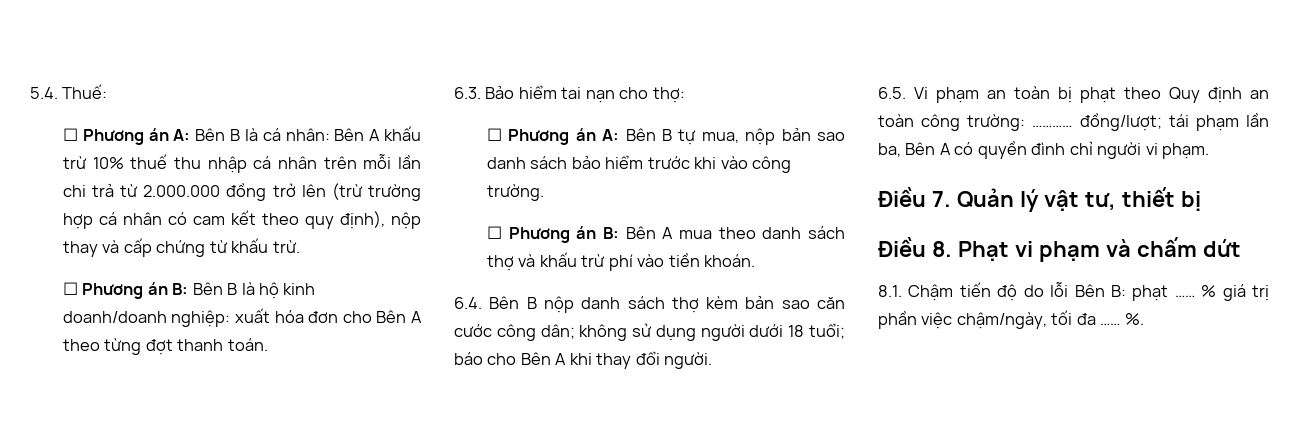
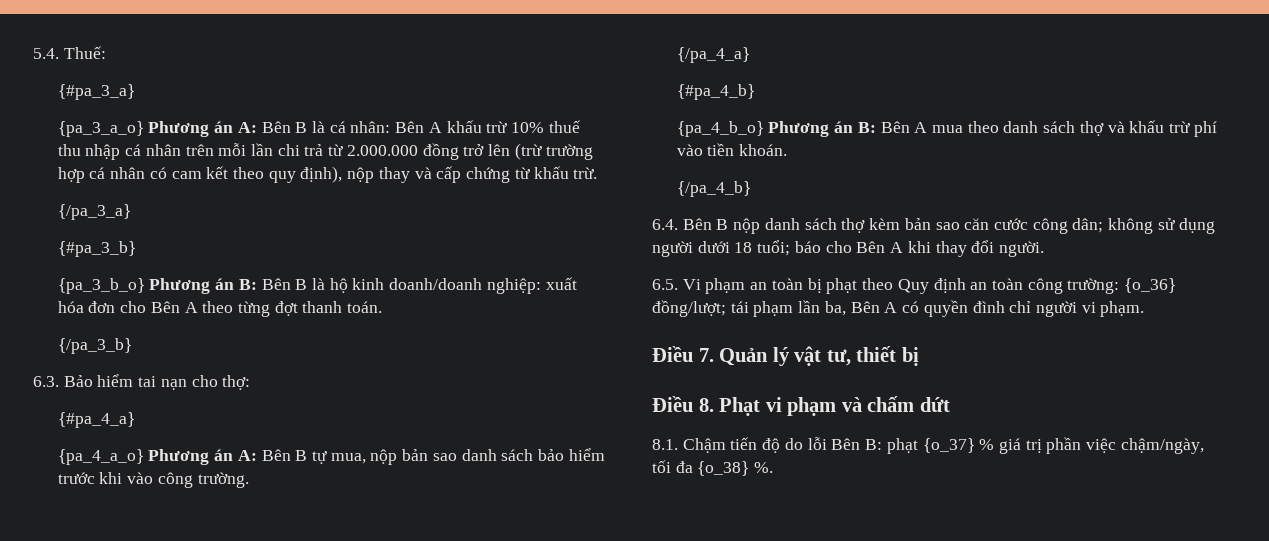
- ☐ Phương án A: Bên B là cá nhân: Bên A khấu trừ 10% thuế thu nhập cá nhân trên mỗi lần chi trả từ 2.000.000 đồng trở lên (trừ trường hợp cá nhân có cam kết theo quy định), nộp thay và cấp chứng từ khấu trừ.
+ {#pa_3_a}
+ {pa_3_a_o} Phương án A: Bên B là cá nhân: Bên A khấu trừ 10% thuế thu nhập cá nhân trên mỗi lần chi trả từ 2.000.000 đồng trở lên (trừ trường hợp cá nhân có cam kết theo quy định), nộp thay và cấp chứng từ khấu trừ.
- ☐ Phương án B: Bên B là hộ kinh doanh/doanh nghiệp: xuất hóa đơn cho Bên A theo từng đợt thanh toán.
+ {/pa_3_a}
+ {#pa_3_b}
+ {pa_3_b_o} Phương án B: Bên B là hộ kinh doanh/doanh nghiệp: xuất hóa đơn cho Bên A theo từng đợt thanh toán.
+ {/pa_3_b}
- ☐ Phương án A: Bên B tự mua, nộp bản sao danh sách bảo hiểm trước khi vào công trường.
+ {#pa_4_a}
+ {pa_4_a_o} Phương án A: Bên B tự mua, nộp bản sao danh sách bảo hiểm trước khi vào công trường.
- ☐ Phương án B: Bên A mua theo danh sách thợ và khấu trừ phí vào tiền khoán.
+ {/pa_4_a}
+ {#pa_4_b}
+ {pa_4_b_o} Phương án B: Bên A mua theo danh sách thợ và khấu trừ phí vào tiền khoán.
+ {/pa_4_b}
- 6.5. Vi phạm an toàn bị phạt theo Quy định an toàn công trường: ………… đồng/lượt; tái phạm lần ba, Bên A có quyền đình chỉ người vi phạm.
+ 6.5. Vi phạm an toàn bị phạt theo Quy định an toàn công trường: {o_36} đồng/lượt; tái phạm lần ba, Bên A có quyền đình chỉ người vi phạm.
- 8.1. Chậm tiến độ do lỗi Bên B: phạt …… % giá trị phần việc chậm/ngày, tối đa …… %.
+ 8.1. Chậm tiến độ do lỗi Bên B: phạt {o_37} % giá trị phần việc chậm/ngày, tối đa {o_38} %.

